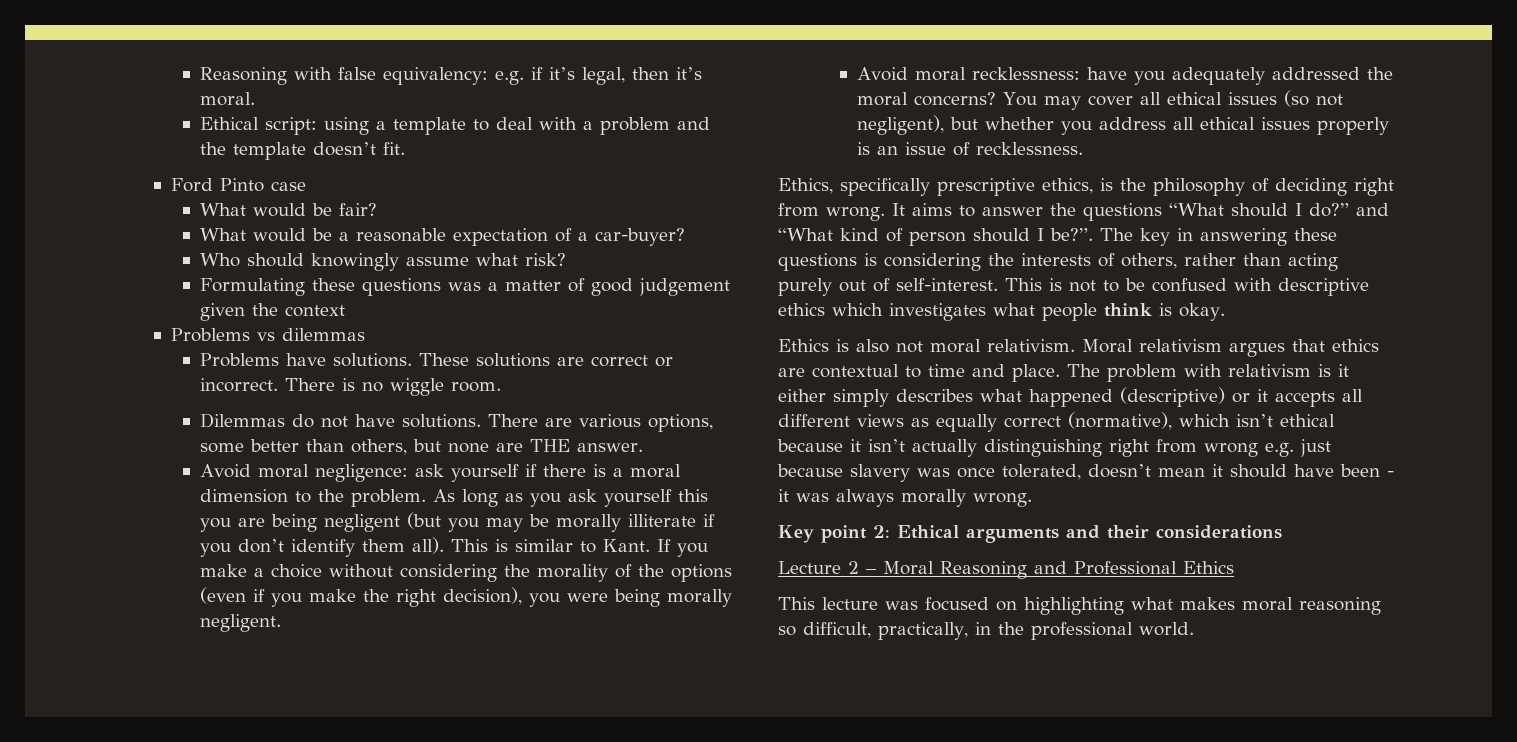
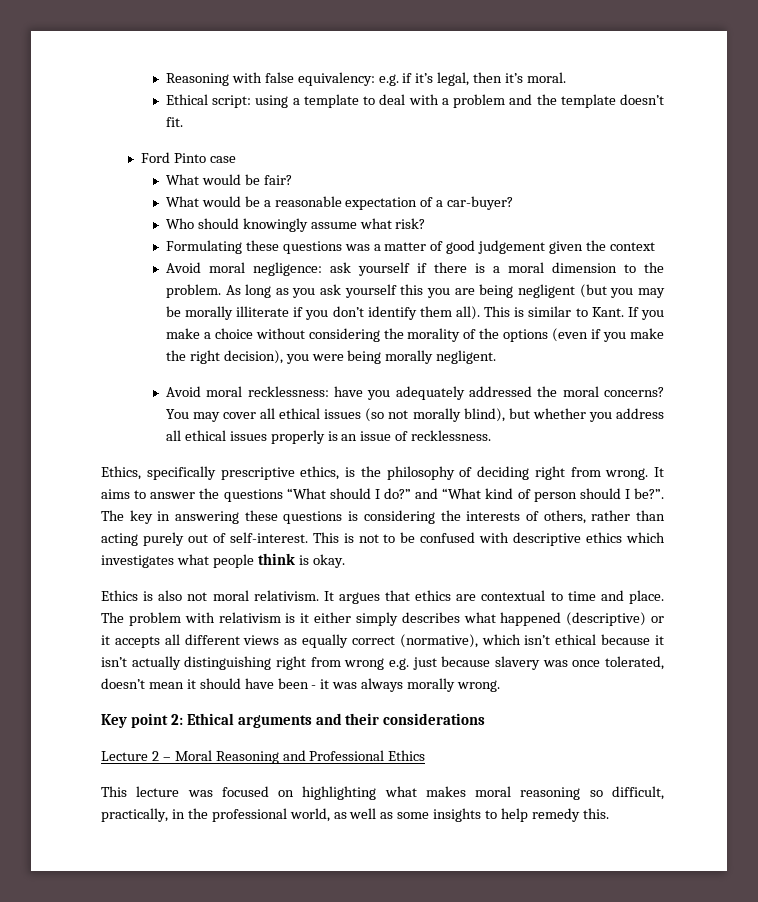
- Problems vs dilemmas
- Problems have solutions. These solutions are correct or incorrect. There is no wiggle room.
- Dilemmas do not have solutions. There are various options, some better than others, but none are THE answer.
- You may cover all ethical issues (so not negligent), but whether you address all ethical issues properly is an issue of recklessness.
+ You may cover all ethical issues (so not morally blind), but whether you address all ethical issues properly is an issue of recklessness.
- Moral relativism argues that ethics are contextual to time and place.
+ It argues that ethics are contextual to time and place.
- This lecture was focused on highlighting what makes moral reasoning so difficult, practically, in the professional world.
+ This lecture was focused on highlighting what makes moral reasoning so difficult, practically, in the professional world, as well as some insights to help remedy this.

